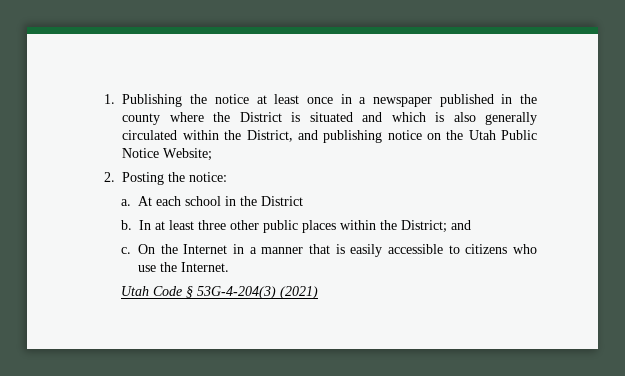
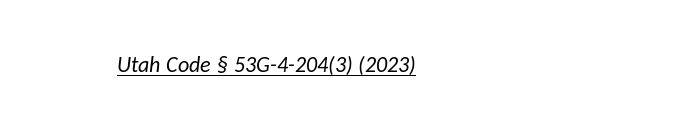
- 1. Publishing the notice at least once in a newspaper published in the county where the District is situated and which is also generally circulated within the District, and publishing notice on the Utah Public Notice Website;
- 2. Posting the notice:
- a. At each school in the District
- b. In at least three other public places within the District; and
- c. On the Internet in a manner that is easily accessible to citizens who use the Internet.
- Utah Code § 53G-4-204(3) (2021)
+ Utah Code § 53G-4-204(3) (2023)

